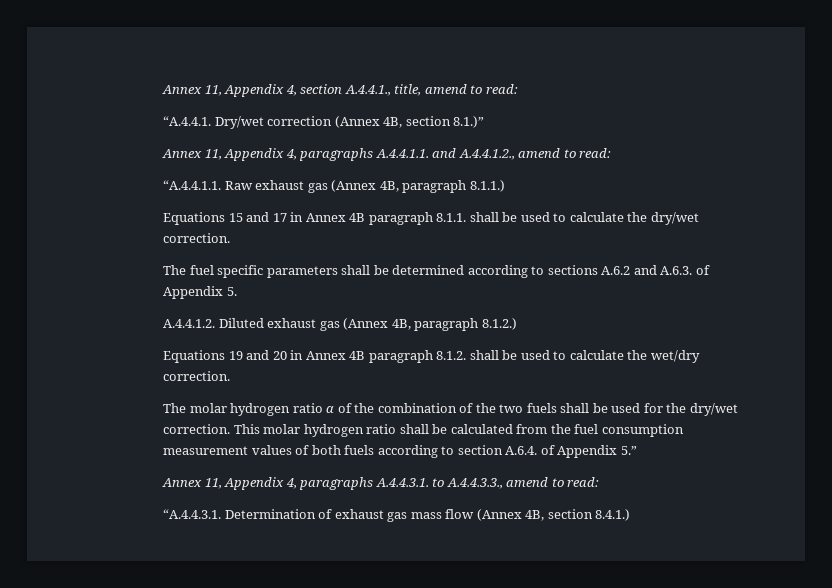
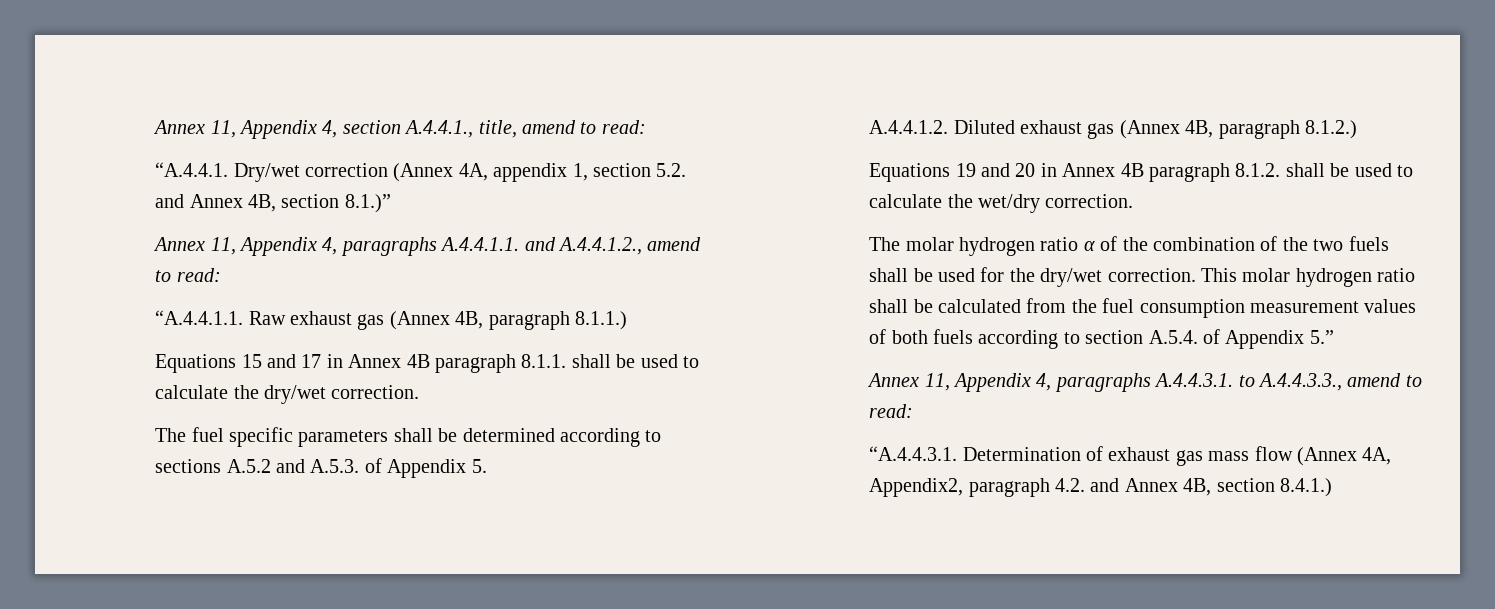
- “A.4.4.1. Dry/wet correction (Annex 4B, section 8.1.)”
+ “A.4.4.1. Dry/wet correction (Annex 4A, appendix 1, section 5.2. and Annex 4B, section 8.1.)”
- The fuel specific parameters shall be determined according to sections A.6.2 and A.6.3. of Appendix 5.
+ The fuel specific parameters shall be determined according to sections A.5.2 and A.5.3. of Appendix 5.
- This molar hydrogen ratio shall be calculated from the fuel consumption measurement values of both fuels according to section A.6.4. of Appendix 5.”
+ This molar hydrogen ratio shall be calculated from the fuel consumption measurement values of both fuels according to section A.5.4. of Appendix 5.”
- “A.4.4.3.1. Determination of exhaust gas mass flow (Annex 4B, section 8.4.1.)
+ “A.4.4.3.1. Determination of exhaust gas mass flow (Annex 4A, Appendix2, paragraph 4.2. and Annex 4B, section 8.4.1.)

